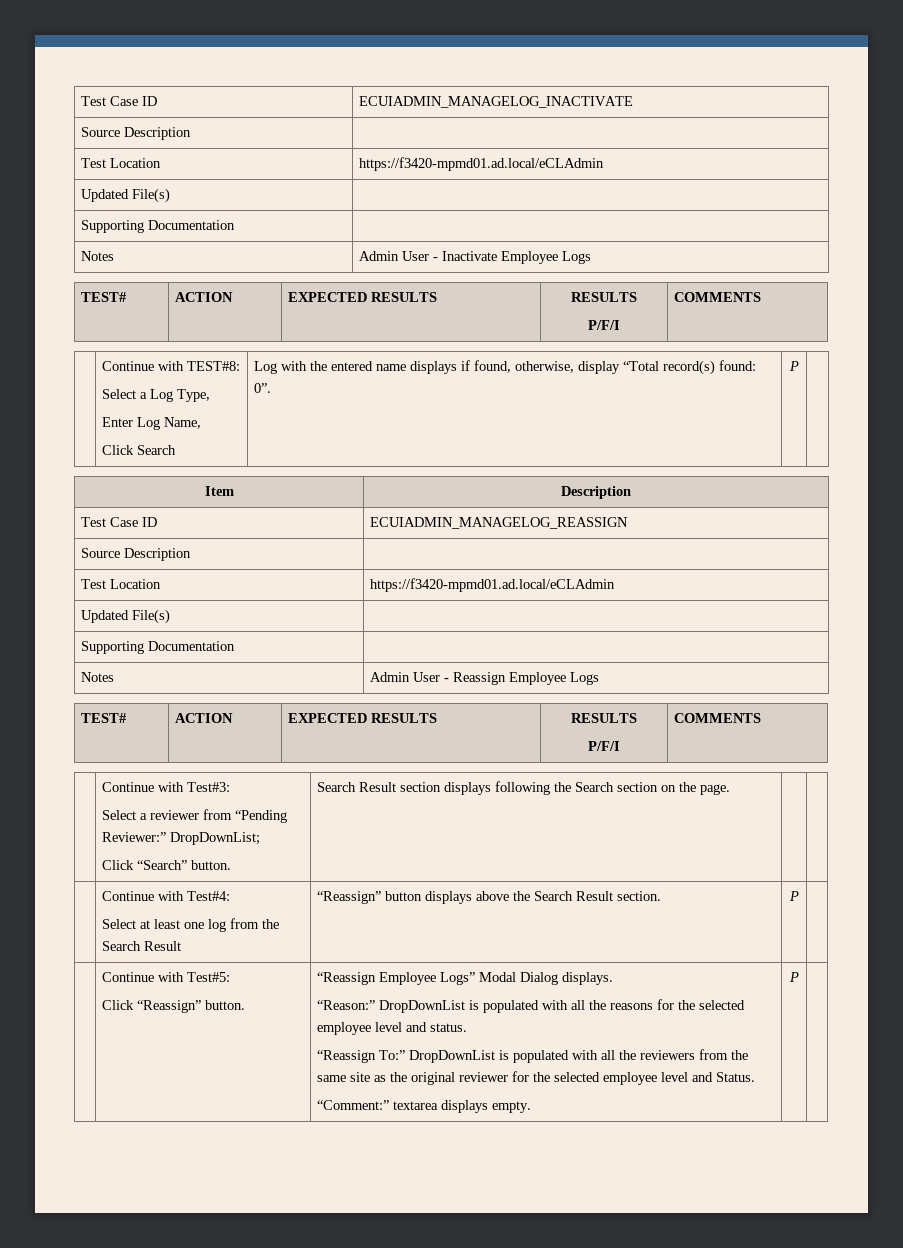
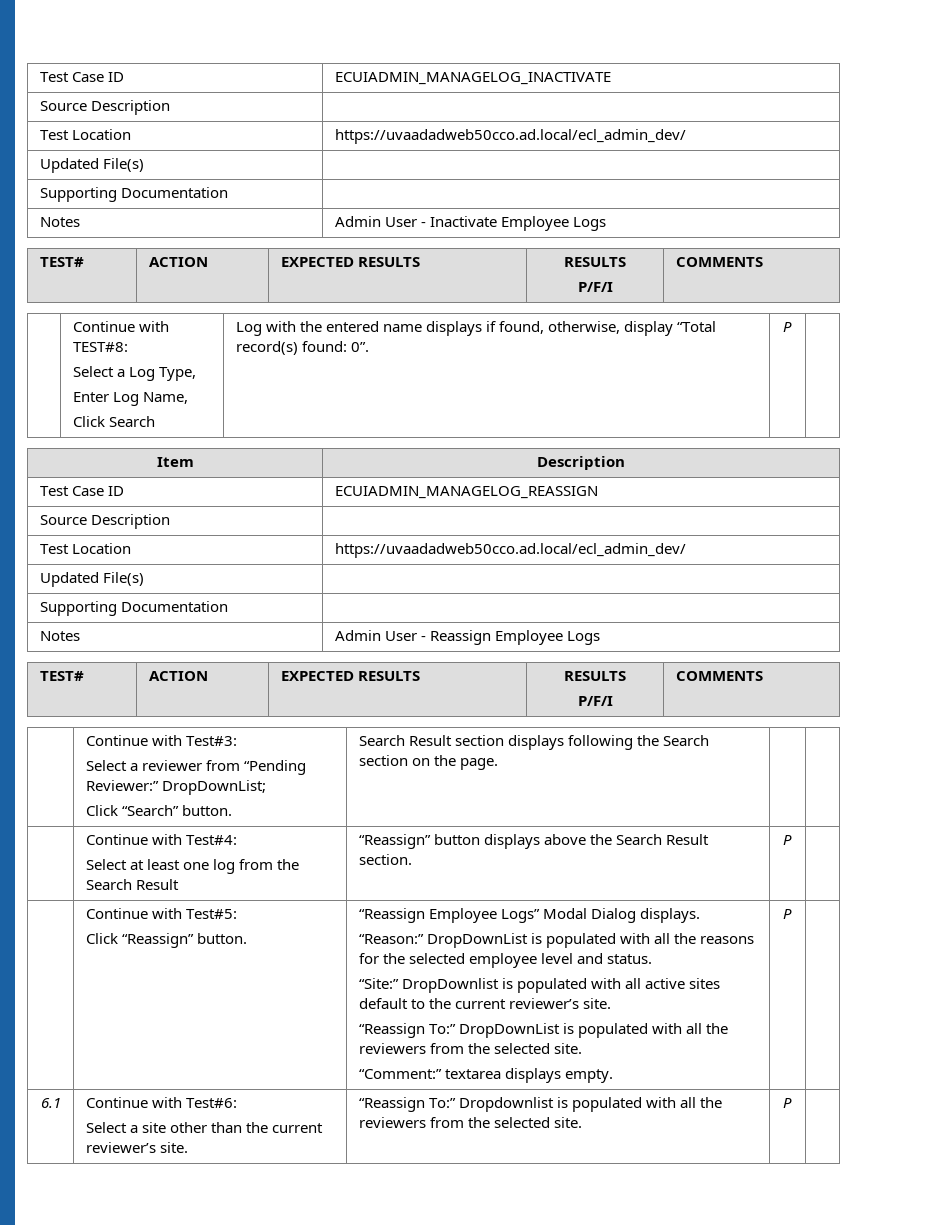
  Test Case ID | ECUIADMIN_MANAGELOG_INACTIVATE
  Source Description |
- Test Location | https://f3420-mpmd01.ad.local/eCLAdmin
+ Test Location | https://uvaadadweb50cco.ad.local/ecl_admin_dev/
  Test Case ID | ECUIADMIN_MANAGELOG_REASSIGN
  Source Description |
- Test Location | https://f3420-mpmd01.ad.local/eCLAdmin
+ Test Location | https://uvaadadweb50cco.ad.local/ecl_admin_dev/
+ “Site:” DropDownlist is populated with all active sites default to the current reviewer’s site.
- “Reassign To:” DropDownList is populated with all the reviewers from the same site as the original reviewer for the selected employee level and Status.
+ “Reassign To:” DropDownList is populated with all the reviewers from the selected site.
+ 6.1 | Continue with Test#6:
+ Select a site other than the current reviewer’s site. | “Reassign To:” Dropdownlist is populated with all the reviewers from the selected site. | P |

